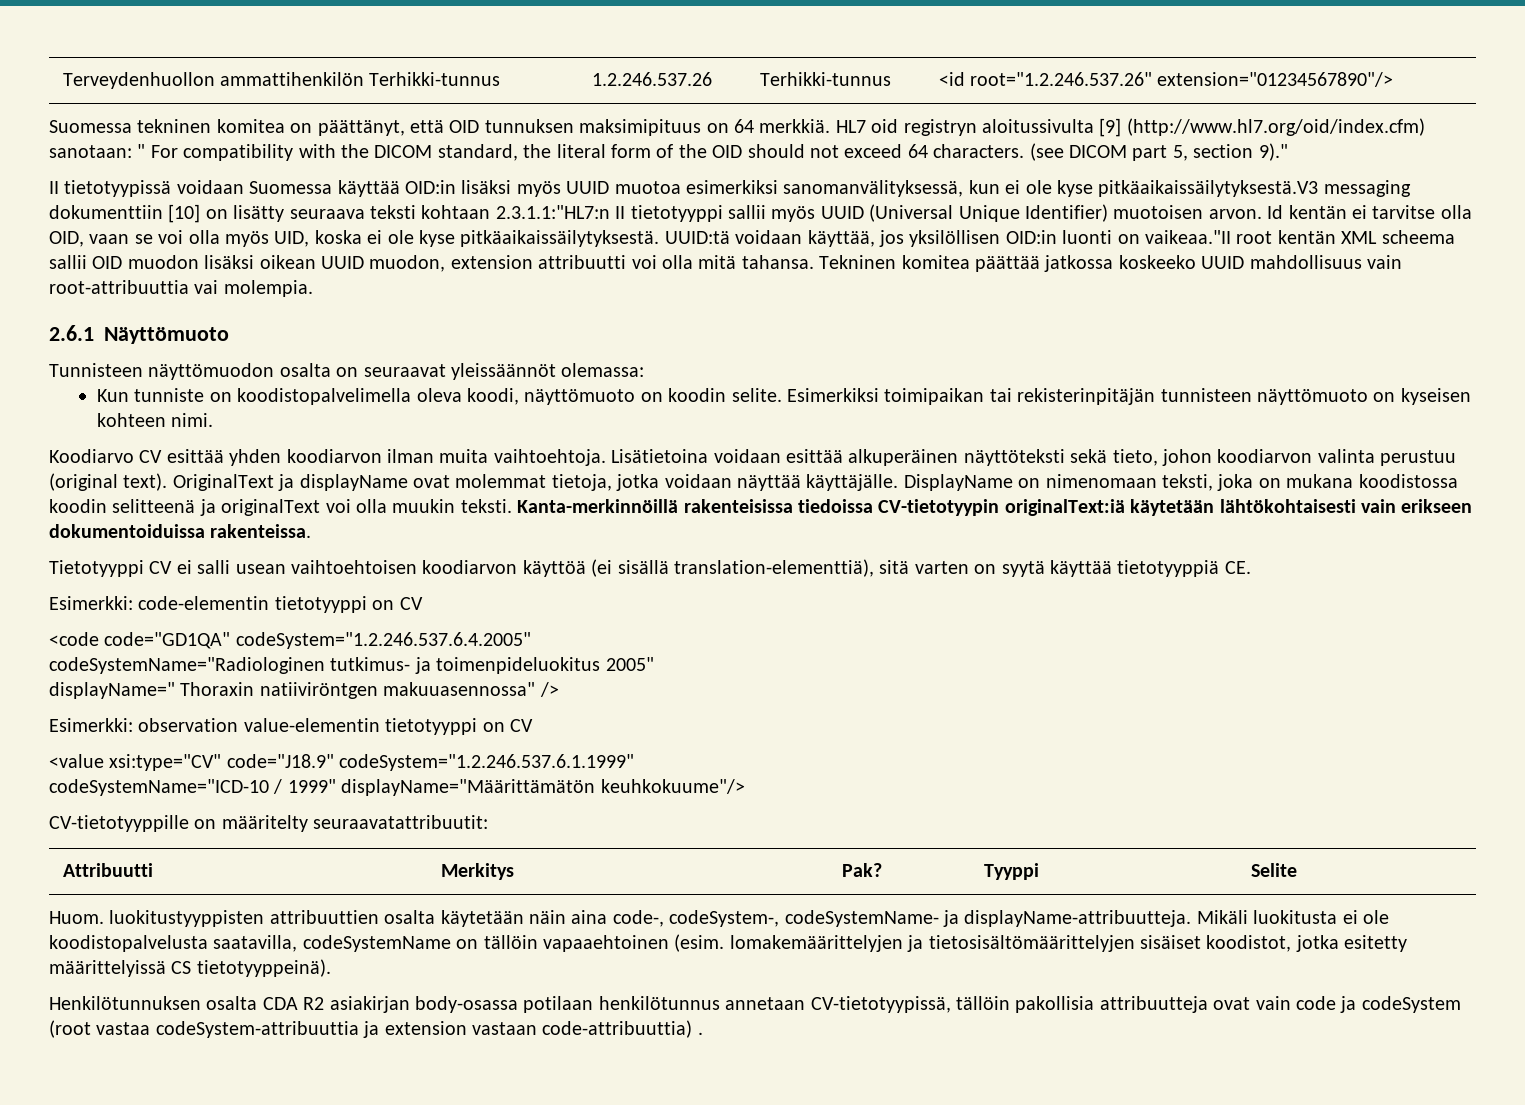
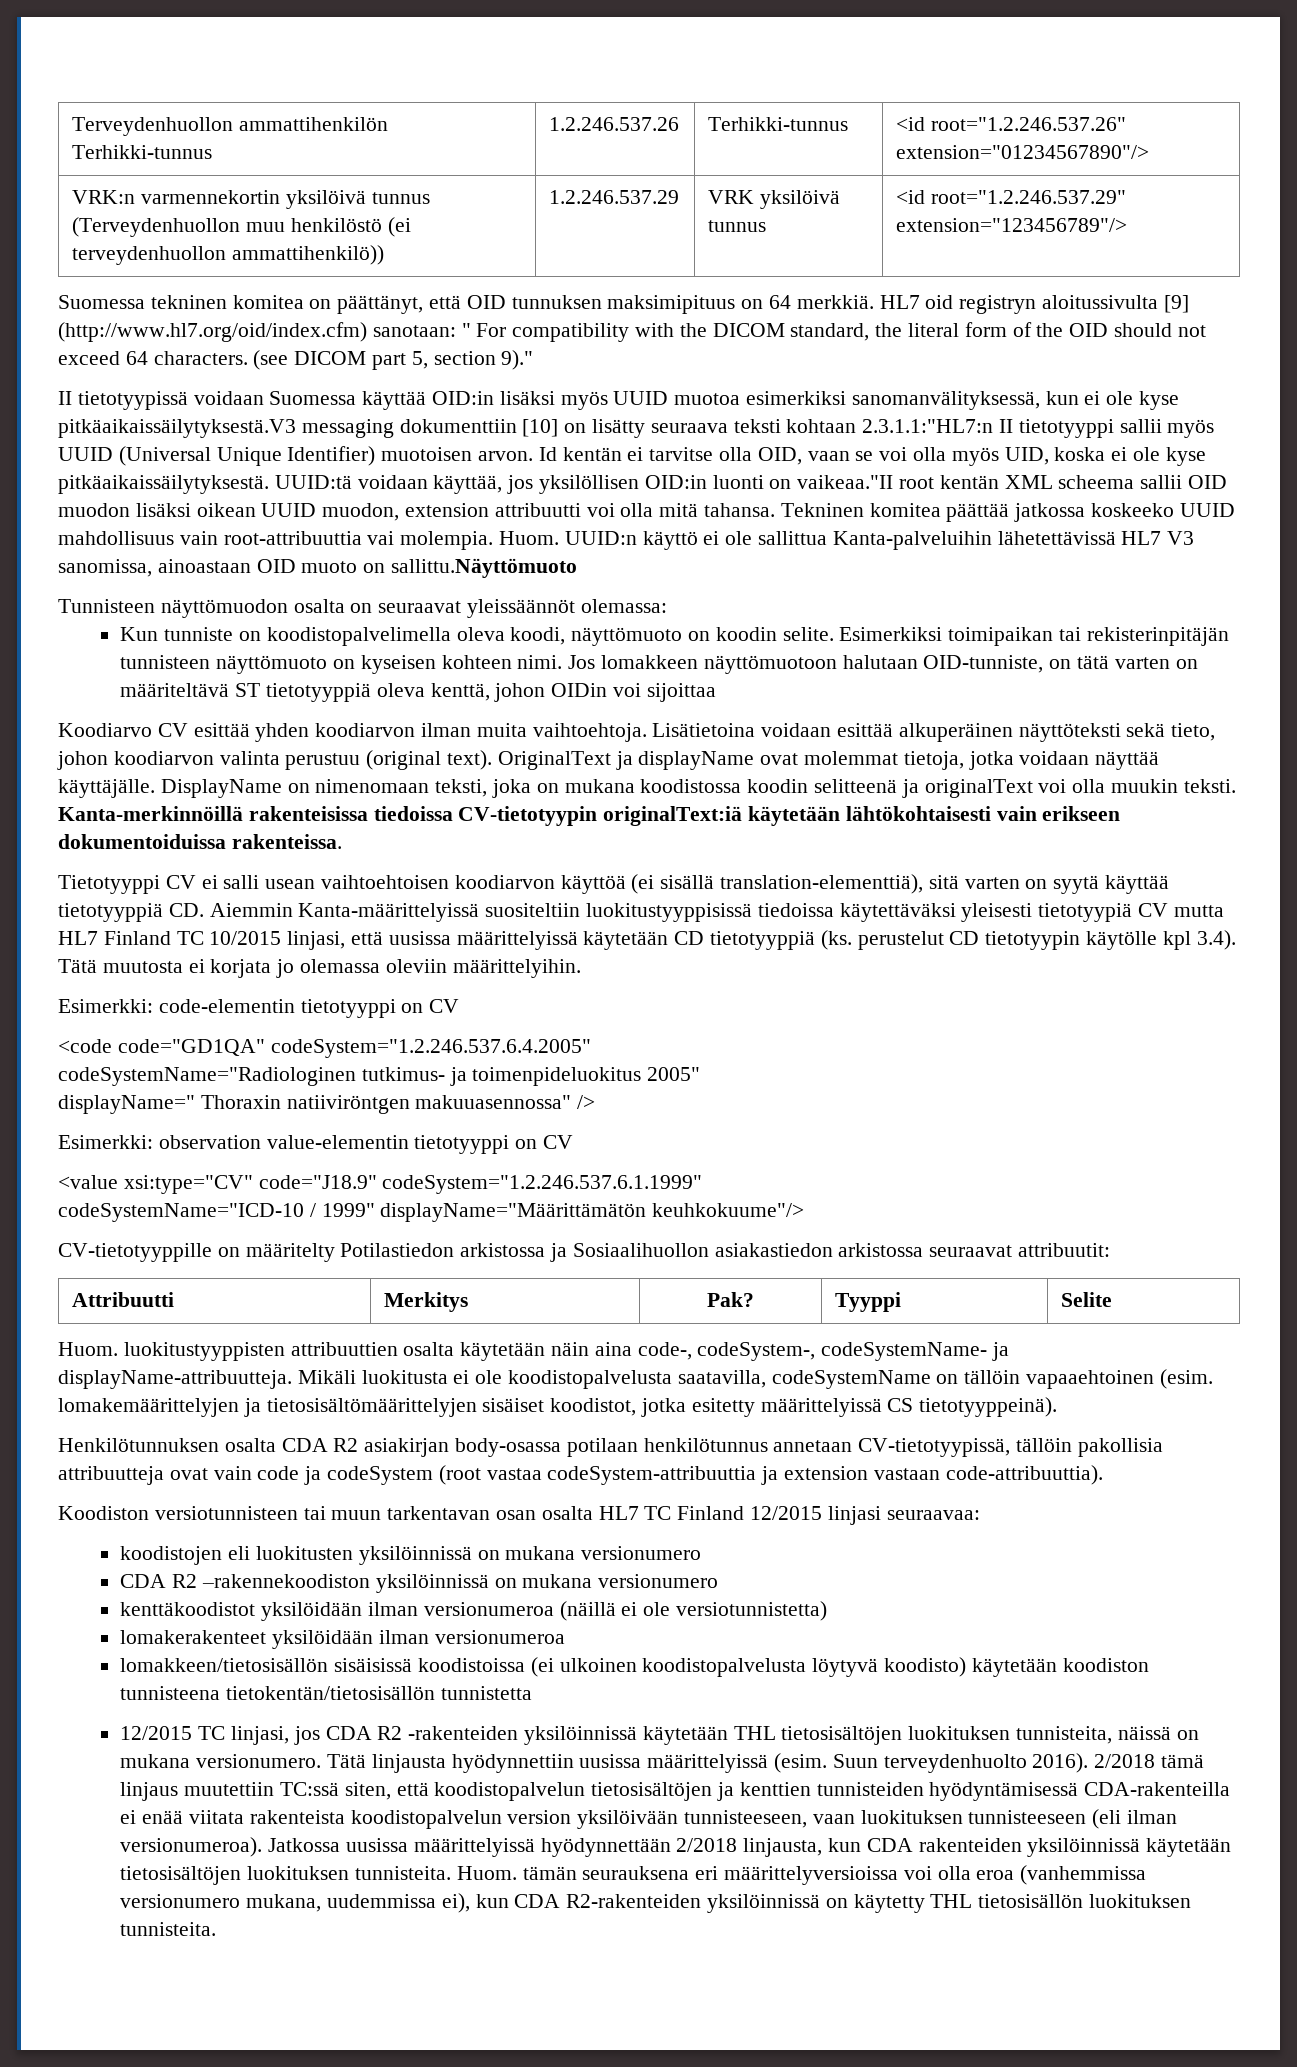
+ VRK:n varmennekortin yksilöivä tunnus (Terveydenhuollon muu henkilöstö (ei terveydenhuollon ammattihenkilö)) | 1.2.246.537.29 | VRK yksilöivä tunnus | <id root="1.2.246.537.29" extension="123456789"/>
- Tekninen komitea päättää jatkossa koskeeko UUID mahdollisuus vain root-attribuuttia vai molempia.
- 2.6.1 Näyttömuoto
+ Tekninen komitea päättää jatkossa koskeeko UUID mahdollisuus vain root-attribuuttia vai molempia. Huom. UUID:n käyttö ei ole sallittua Kanta-palveluihin lähetettävissä HL7 V3 sanomissa, ainoastaan OID muoto on sallittu.Näyttömuoto
+ Jos lomakkeen näyttömuotoon halutaan OID-tunniste, on tätä varten on määriteltävä ST tietotyyppiä oleva kenttä, johon OIDin voi sijoittaa
- Tietotyyppi CV ei salli usean vaihtoehtoisen koodiarvon käyttöä (ei sisällä translation-elementtiä), sitä varten on syytä käyttää tietotyyppiä CE.
+ Tietotyyppi CV ei salli usean vaihtoehtoisen koodiarvon käyttöä (ei sisällä translation-elementtiä), sitä varten on syytä käyttää tietotyyppiä CD. Aiemmin Kanta-määrittelyissä suositeltiin luokitustyyppisissä tiedoissa käytettäväksi yleisesti tietotyypiä CV mutta HL7 Finland TC 10/2015 linjasi, että uusissa määrittelyissä käytetään CD tietotyyppiä (ks. perustelut CD tietotyypin käytölle kpl 3.4). Tätä muutosta ei korjata jo olemassa oleviin määrittelyihin.
- CV-tietotyyppille on määritelty seuraavatattribuutit:
+ CV-tietotyyppille on määritelty Potilastiedon arkistossa ja Sosiaalihuollon asiakastiedon arkistossa seuraavat attribuutit:
- Henkilötunnuksen osalta CDA R2 asiakirjan body-osassa potilaan henkilötunnus annetaan CV-tietotyypissä, tällöin pakollisia attribuutteja ovat vain code ja codeSystem (root vastaa codeSystem-attribuuttia ja extension vastaan code-attribuuttia) .
+ Henkilötunnuksen osalta CDA R2 asiakirjan body-osassa potilaan henkilötunnus annetaan CV-tietotyypissä, tällöin pakollisia attribuutteja ovat vain code ja codeSystem (root vastaa codeSystem-attribuuttia ja extension vastaan code-attribuuttia).
+ Koodiston versiotunnisteen tai muun tarkentavan osan osalta HL7 TC Finland 12/2015 linjasi seuraavaa:
+ koodistojen eli luokitusten yksilöinnissä on mukana versionumero
+ CDA R2 –rakennekoodiston yksilöinnissä on mukana versionumero
+ kenttäkoodistot yksilöidään ilman versionumeroa (näillä ei ole versiotunnistetta)
+ lomakerakenteet yksilöidään ilman versionumeroa
+ lomakkeen/tietosisällön sisäisissä koodistoissa (ei ulkoinen koodistopalvelusta löytyvä koodisto) käytetään koodiston tunnisteena tietokentän/tietosisällön tunnistetta
+ 12/2015 TC linjasi, jos CDA R2 -rakenteiden yksilöinnissä käytetään THL tietosisältöjen luokituksen tunnisteita, näissä on mukana versionumero. Tätä linjausta hyödynnettiin uusissa määrittelyissä (esim. Suun terveydenhuolto 2016). 2/2018 tämä linjaus muutettiin TC:ssä siten, että koodistopalvelun tietosisältöjen ja kenttien tunnisteiden hyödyntämisessä CDA-rakenteilla ei enää viitata rakenteista koodistopalvelun version yksilöivään tunnisteeseen, vaan luokituksen tunnisteeseen (eli ilman versionumeroa). Jatkossa uusissa määrittelyissä hyödynnettään 2/2018 linjausta, kun CDA rakenteiden yksilöinnissä käytetään tietosisältöjen luokituksen tunnisteita. Huom. tämän seurauksena eri määrittelyversioissa voi olla eroa (vanhemmissa versionumero mukana, uudemmissa ei), kun CDA R2-rakenteiden yksilöinnissä on käytetty THL tietosisällön luokituksen tunnisteita.

